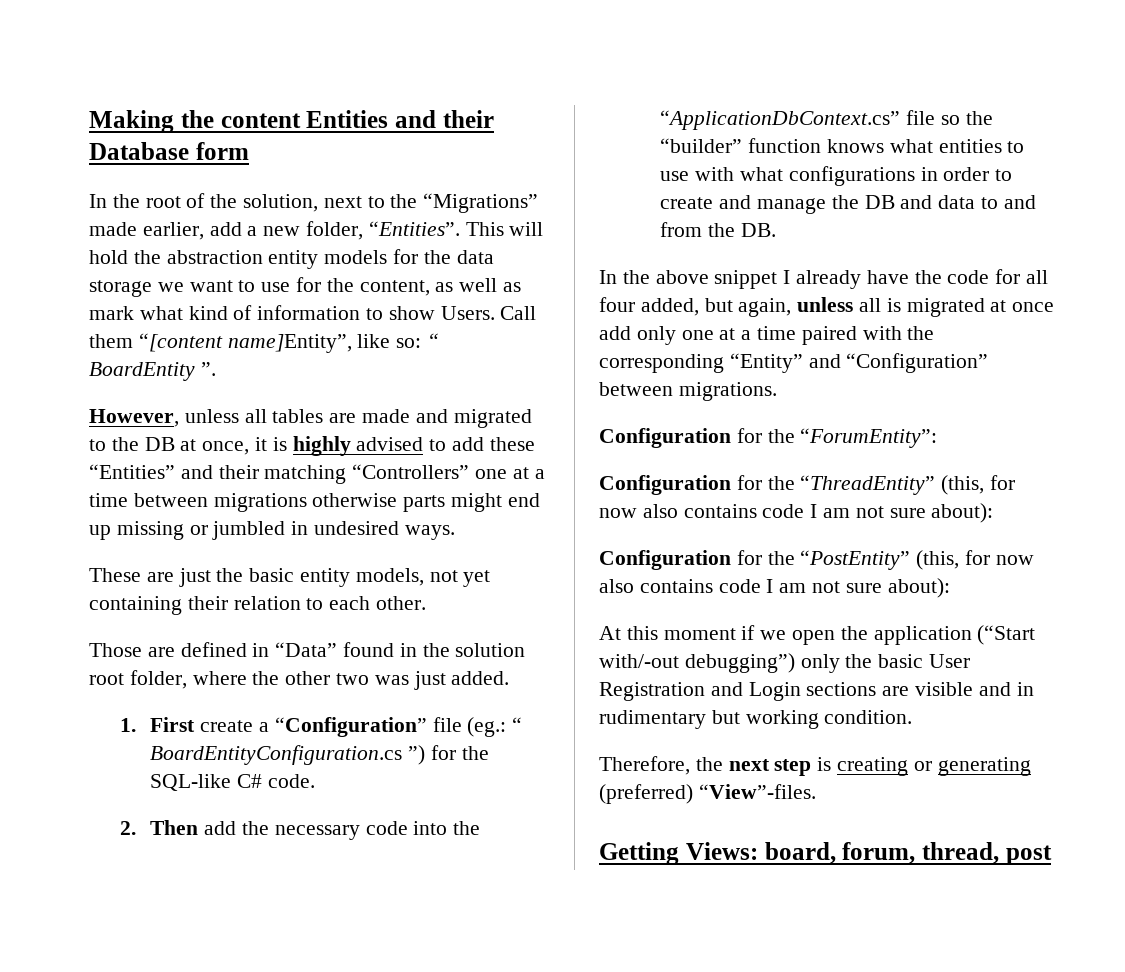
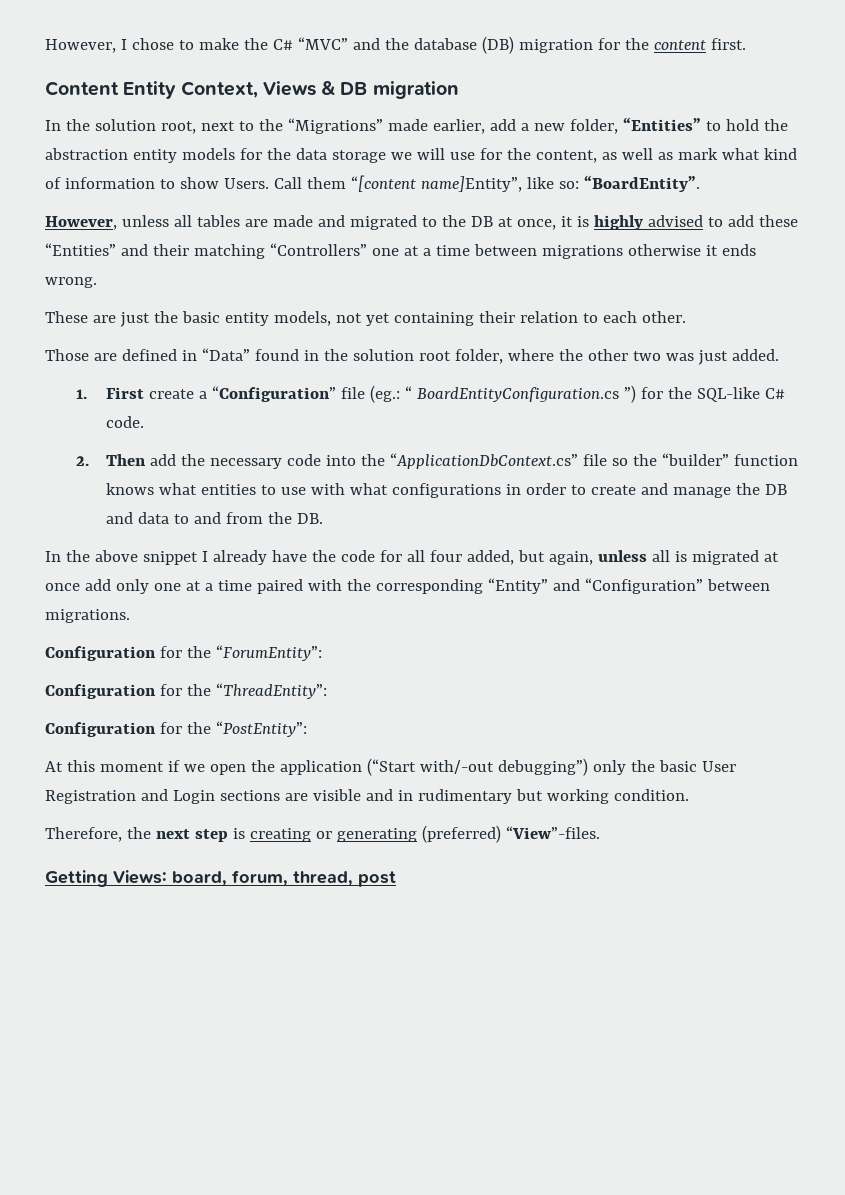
- Making the content Entities and their Database form
- In the root of the solution, next to the “Migrations” made earlier, add a new folder, “Entities”. This will hold the abstraction entity models for the data storage we want to use for the content, as well as mark what kind of information to show Users.
+ However, I chose to make the C# “MVC” and the database (DB) migration for the content first.
+ Content Entity Context, Views & DB migration
+ In the solution root, next to the “Migrations” made earlier, add a new folder, “Entities” to hold the abstraction entity models for the data storage we will use for the content, as well as mark what kind of information to show Users.
- Call them “[content name]Entity”, like so: “ BoardEntity ”.
+ Call them “[content name]Entity”, like so: “BoardEntity”.
- However, unless all tables are made and migrated to the DB at once, it is highly advised to add these “Entities” and their matching “Controllers” one at a time between migrations otherwise parts might end up missing or jumbled in undesired ways.
+ However, unless all tables are made and migrated to the DB at once, it is highly advised to add these “Entities” and their matching “Controllers” one at a time between migrations otherwise it ends wrong.
- Configuration for the “ThreadEntity” (this, for now also contains code I am not sure about):
- Configuration for the “PostEntity” (this, for now also contains code I am not sure about):
+ Configuration for the “ThreadEntity”:
+ Configuration for the “PostEntity”:

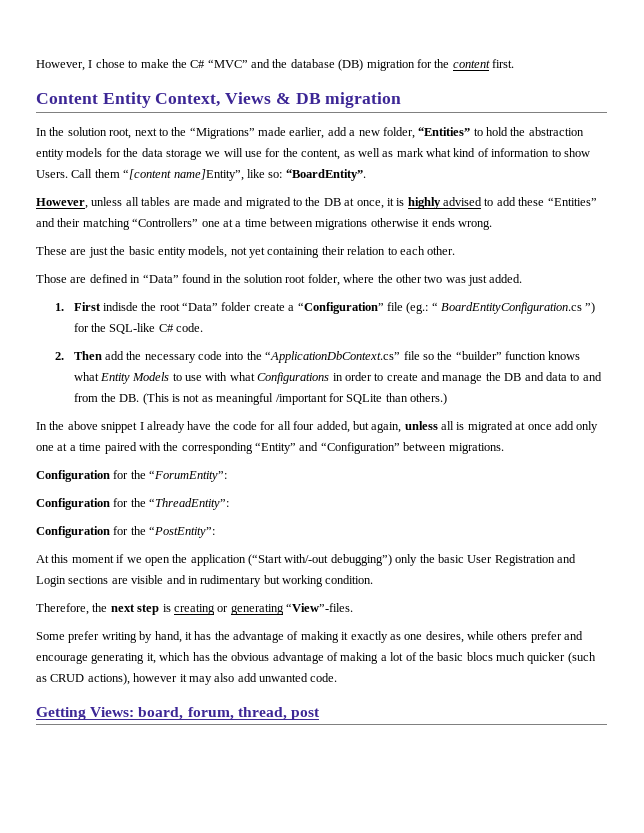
- 1. First create a “Configuration” file (eg.: “ BoardEntityConfiguration.cs ”) for the SQL-like C# code.
+ 1. First indisde the root “Data” folder create a “Configuration” file (eg.: “ BoardEntityConfiguration.cs ”) for the SQL-like C# code.
- 2. Then add the necessary code into the “ApplicationDbContext.cs” file so the “builder” function knows what entities to use with what configurations in order to create and manage the DB and data to and from the DB.
+ 2. Then add the necessary code into the “ApplicationDbContext.cs” file so the “builder” function knows what Entity Models to use with what Configurations in order to create and manage the DB and data to and from the DB. (This is not as meaningful /important for SQLite than others.)
- Therefore, the next step is creating or generating (preferred) “View”-files.
+ Therefore, the next step is creating or generating “View”-files.
+ Some prefer writing by hand, it has the advantage of making it exactly as one desires, while others prefer and encourage generating it, which has the obvious advantage of making a lot of the basic blocs much quicker (such as CRUD actions), however it may also add unwanted code.

